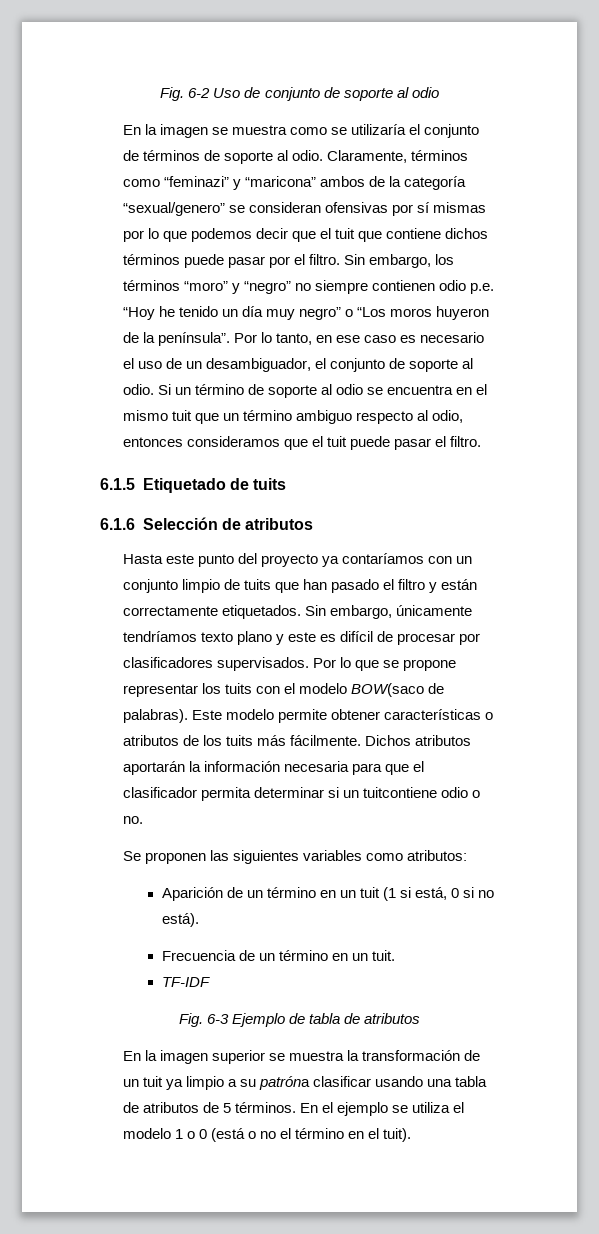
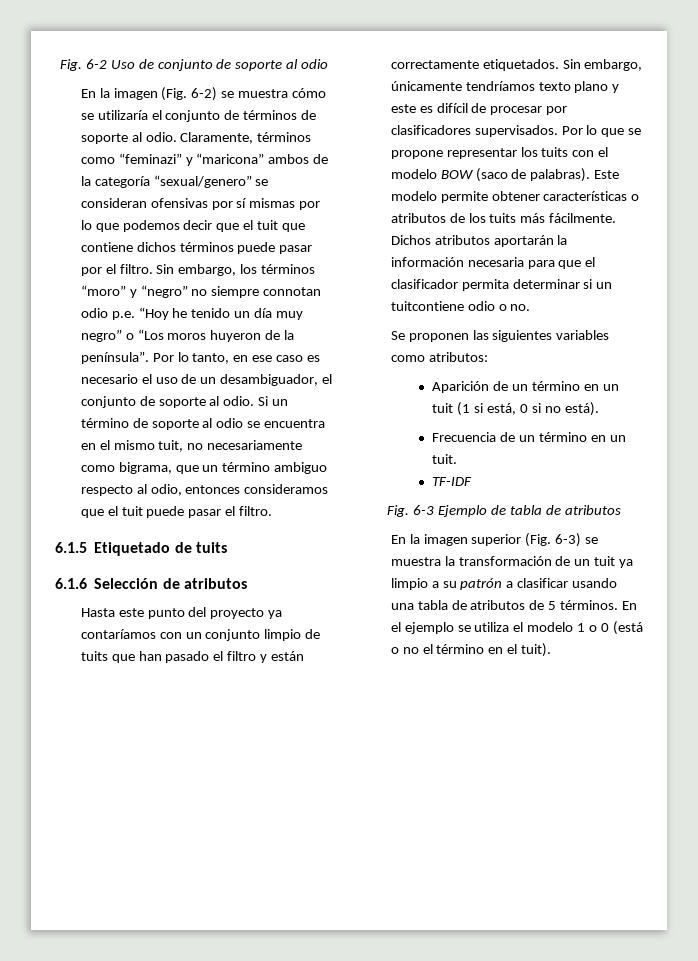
- En la imagen se muestra como se utilizaría el conjunto de términos de soporte al odio.
+ En la imagen (Fig. 6-2) se muestra cómo se utilizaría el conjunto de términos de soporte al odio.
- Sin embargo, los términos “moro” y “negro” no siempre contienen odio p.e. “Hoy he tenido un día muy negro” o “Los moros huyeron de la península”.
+ Sin embargo, los términos “moro” y “negro” no siempre connotan odio p.e. “Hoy he tenido un día muy negro” o “Los moros huyeron de la península”.
- Si un término de soporte al odio se encuentra en el mismo tuit que un término ambiguo respecto al odio, entonces consideramos que el tuit puede pasar el filtro.
+ Si un término de soporte al odio se encuentra en el mismo tuit, no necesariamente como bigrama, que un término ambiguo respecto al odio, entonces consideramos que el tuit puede pasar el filtro.
- Por lo que se propone representar los tuits con el modelo BOW(saco de palabras).
+ Por lo que se propone representar los tuits con el modelo BOW (saco de palabras).
- En la imagen superior se muestra la transformación de un tuit ya limpio a su patróna clasificar usando una tabla de atributos de 5 términos.
+ En la imagen superior (Fig. 6-3) se muestra la transformación de un tuit ya limpio a su patrón a clasificar usando una tabla de atributos de 5 términos.

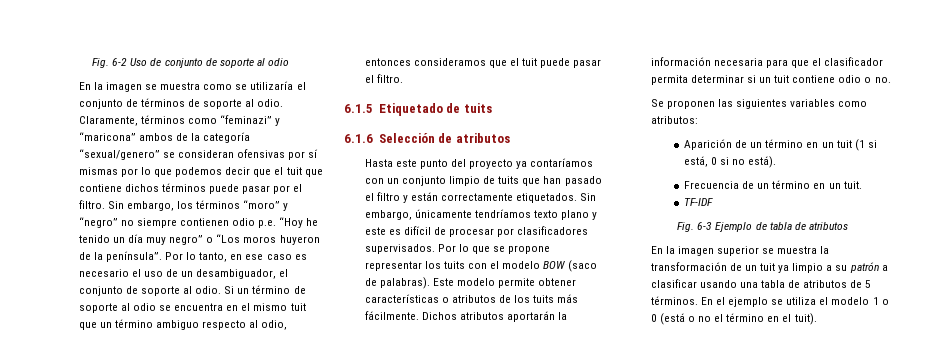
- En la imagen (Fig. 6-2) se muestra cómo se utilizaría el conjunto de términos de soporte al odio.
+ En la imagen se muestra como se utilizaría el conjunto de términos de soporte al odio.
- Sin embargo, los términos “moro” y “negro” no siempre connotan odio p.e. “Hoy he tenido un día muy negro” o “Los moros huyeron de la península”.
+ Sin embargo, los términos “moro” y “negro” no siempre contienen odio p.e. “Hoy he tenido un día muy negro” o “Los moros huyeron de la península”.
- Si un término de soporte al odio se encuentra en el mismo tuit, no necesariamente como bigrama, que un término ambiguo respecto al odio, entonces consideramos que el tuit puede pasar el filtro.
+ Si un término de soporte al odio se encuentra en el mismo tuit que un término ambiguo respecto al odio, entonces consideramos que el tuit puede pasar el filtro.
- Dichos atributos aportarán la información necesaria para que el clasificador permita determinar si un tuitcontiene odio o no.
+ Dichos atributos aportarán la información necesaria para que el clasificador permita determinar si un tuit contiene odio o no.
- En la imagen superior (Fig. 6-3) se muestra la transformación de un tuit ya limpio a su patrón a clasificar usando una tabla de atributos de 5 términos.
+ En la imagen superior se muestra la transformación de un tuit ya limpio a su patrón a clasificar usando una tabla de atributos de 5 términos.

